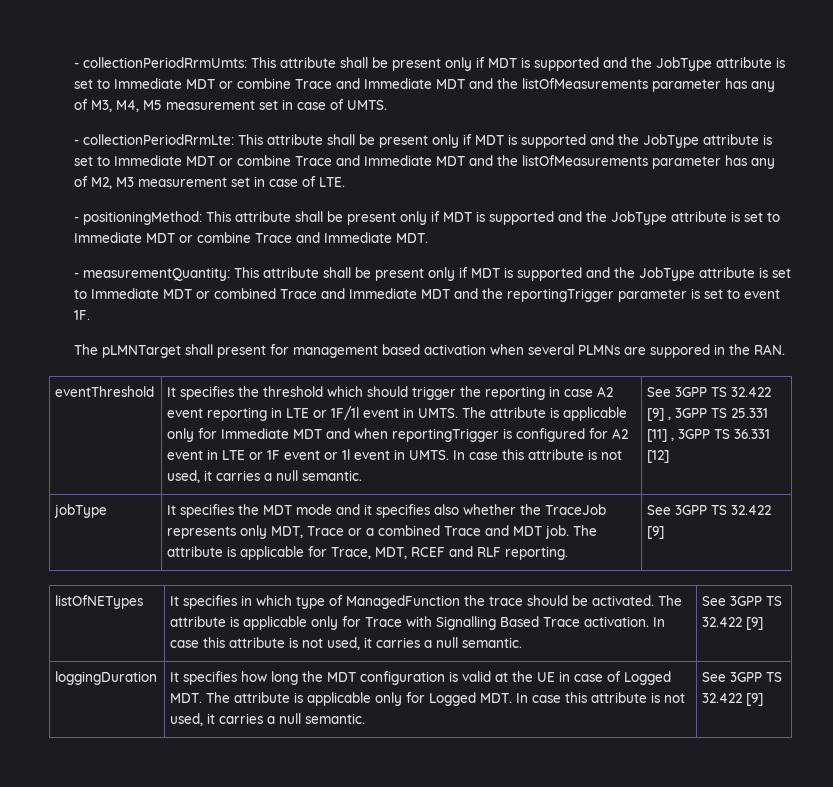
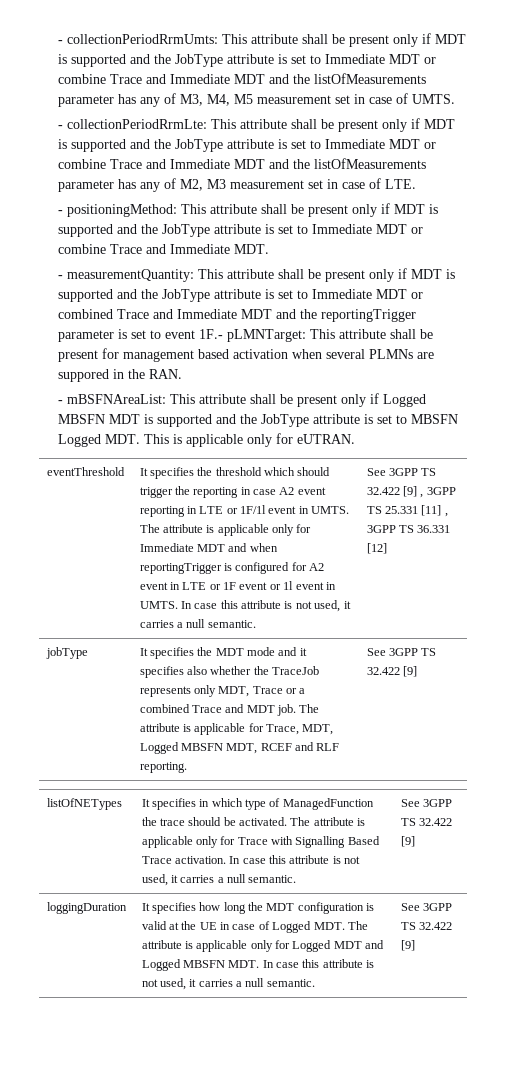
- - measurementQuantity: This attribute shall be present only if MDT is supported and the JobType attribute is set to Immediate MDT or combined Trace and Immediate MDT and the reportingTrigger parameter is set to event 1F.
- The pLMNTarget shall present for management based activation when several PLMNs are suppored in the RAN.
+ - measurementQuantity: This attribute shall be present only if MDT is supported and the JobType attribute is set to Immediate MDT or combined Trace and Immediate MDT and the reportingTrigger parameter is set to event 1F.- pLMNTarget: This attribute shall be present for management based activation when several PLMNs are suppored in the RAN.
+ - mBSFNAreaList: This attribute shall be present only if Logged MBSFN MDT is supported and the JobType attribute is set to MBSFN Logged MDT. This is applicable only for eUTRAN.
- The attribute is applicable for Trace, MDT, RCEF and RLF reporting.
+ The attribute is applicable for Trace, MDT, Logged MBSFN MDT, RCEF and RLF reporting.
- It specifies how long the MDT configuration is valid at the UE in case of Logged MDT. The attribute is applicable only for Logged MDT. In case this attribute is not used, it carries a null semantic.
+ It specifies how long the MDT configuration is valid at the UE in case of Logged MDT. The attribute is applicable only for Logged MDT and Logged MBSFN MDT. In case this attribute is not used, it carries a null semantic.

